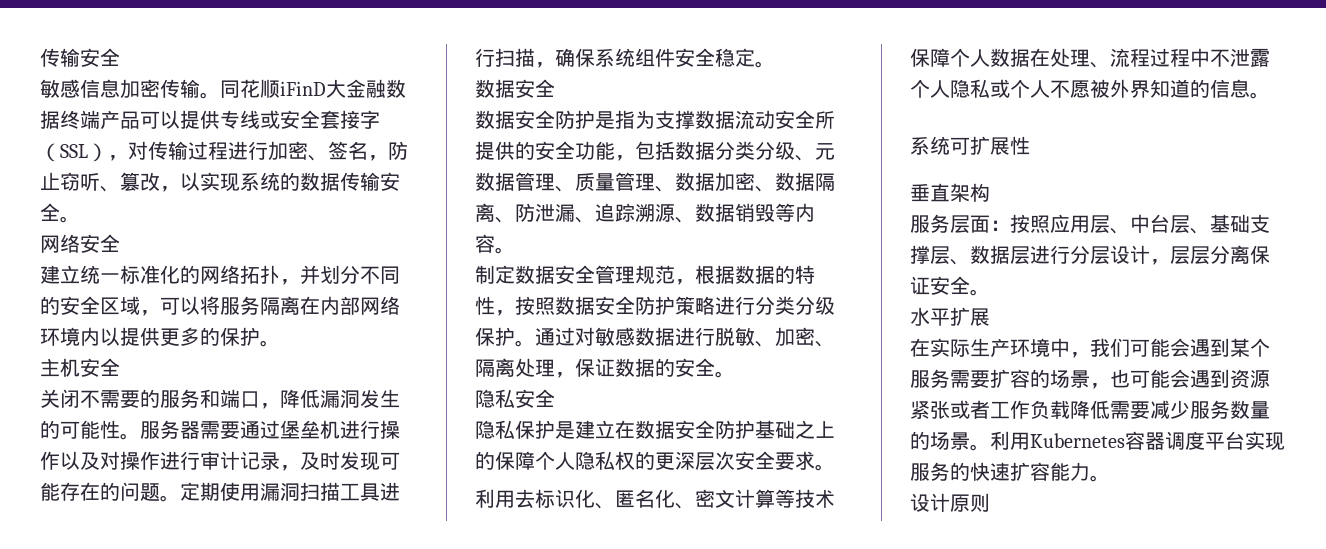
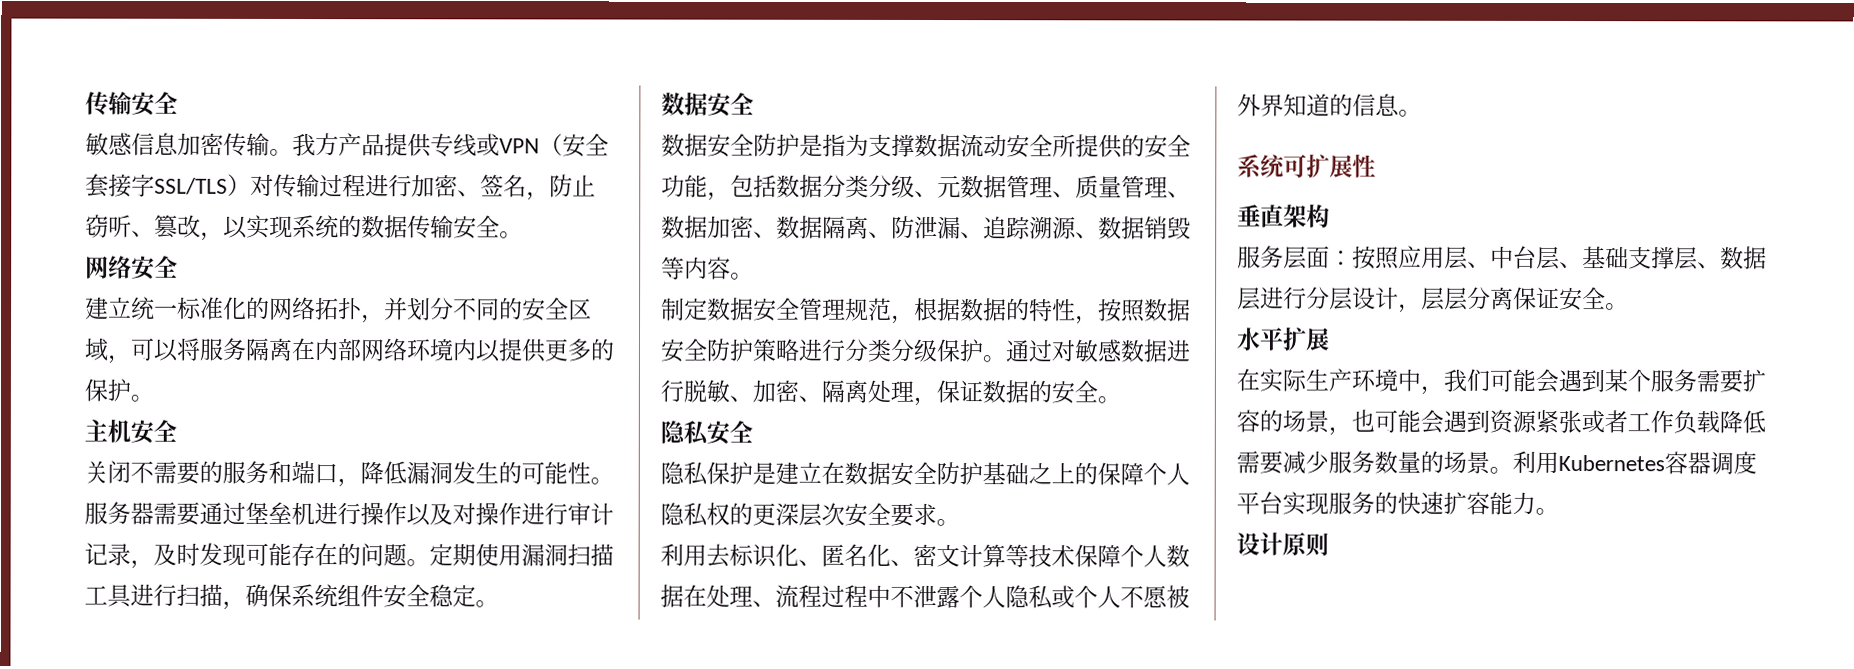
- 同花顺iFinD大金融数据终端产品可以提供专线或安全套接字（SSL），对传输过程进行加密、签名，防止窃听、篡改，以实现系统的数据传输安全。
+ 我方产品提供专线或VPN（安全套接字SSL/TLS）对传输过程进行加密、签名，防止窃听、篡改，以实现系统的数据传输安全。

